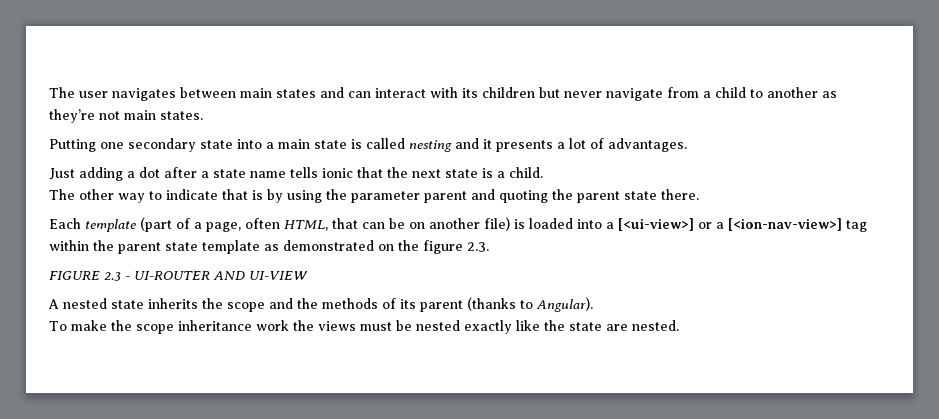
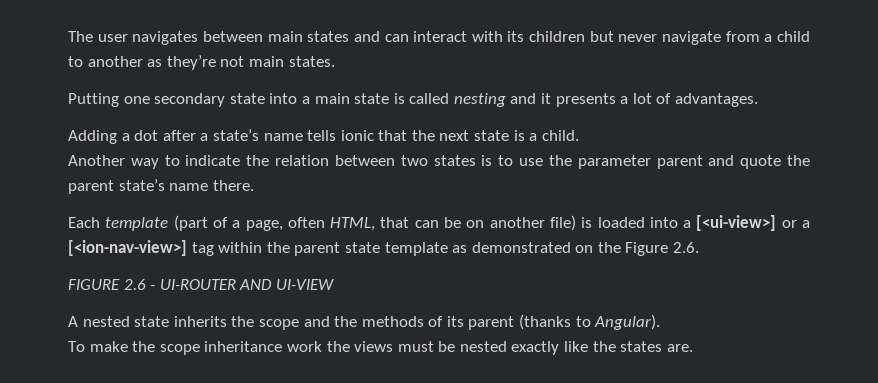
- Just adding a dot after a state name tells ionic that the next state is a child.
+ Adding a dot after a state’s name tells ionic that the next state is a child.
- The other way to indicate that is by using the parameter parent and quoting the parent state there.
+ Another way to indicate the relation between two states is to use the parameter parent and quote the parent state’s name there.
- Each template (part of a page, often HTML, that can be on another file) is loaded into a [<ui-view>] or a [<ion-nav-view>] tag within the parent state template as demonstrated on the figure 2.3.
+ Each template (part of a page, often HTML, that can be on another file) is loaded into a [<ui-view>] or a [<ion-nav-view>] tag within the parent state template as demonstrated on the Figure 2.6.
- FIGURE 2.3 - UI-ROUTER AND UI-VIEW
+ FIGURE 2.6 - UI-ROUTER AND UI-VIEW
- To make the scope inheritance work the views must be nested exactly like the state are nested.
+ To make the scope inheritance work the views must be nested exactly like the states are.

